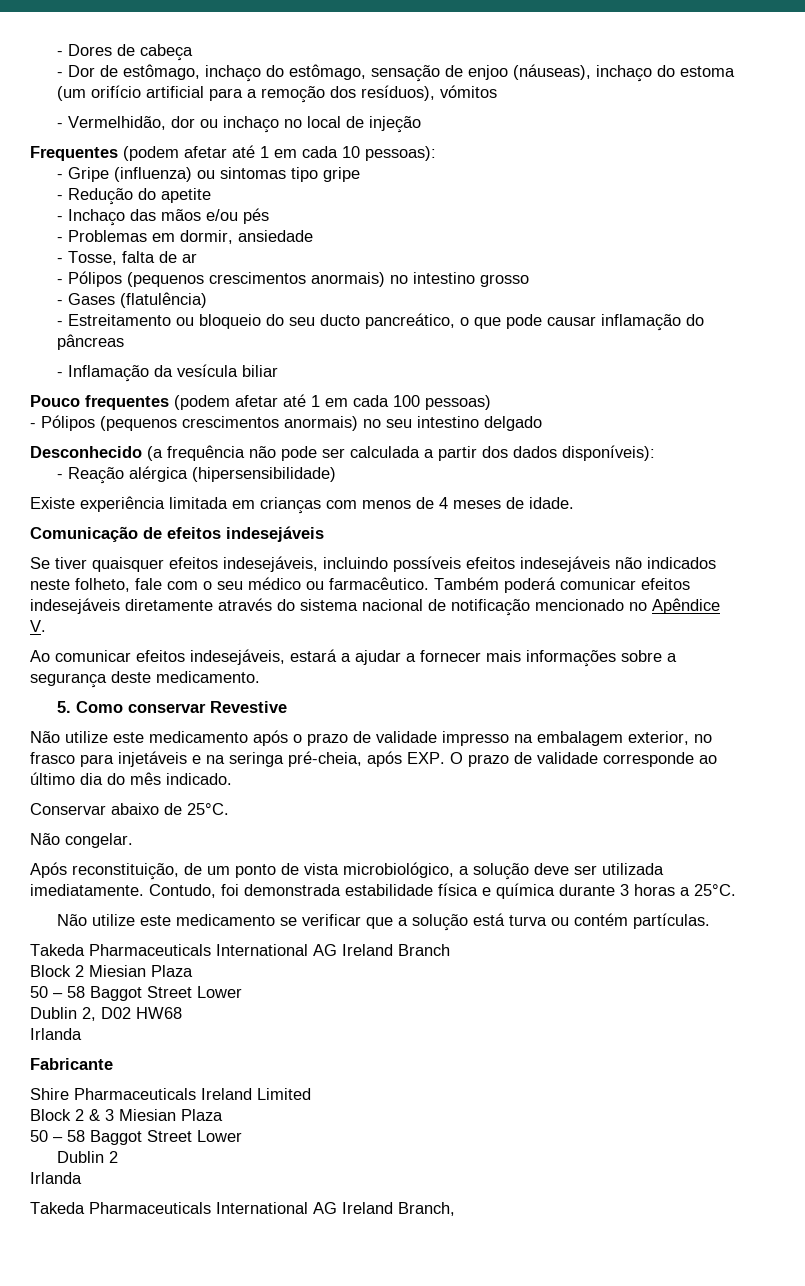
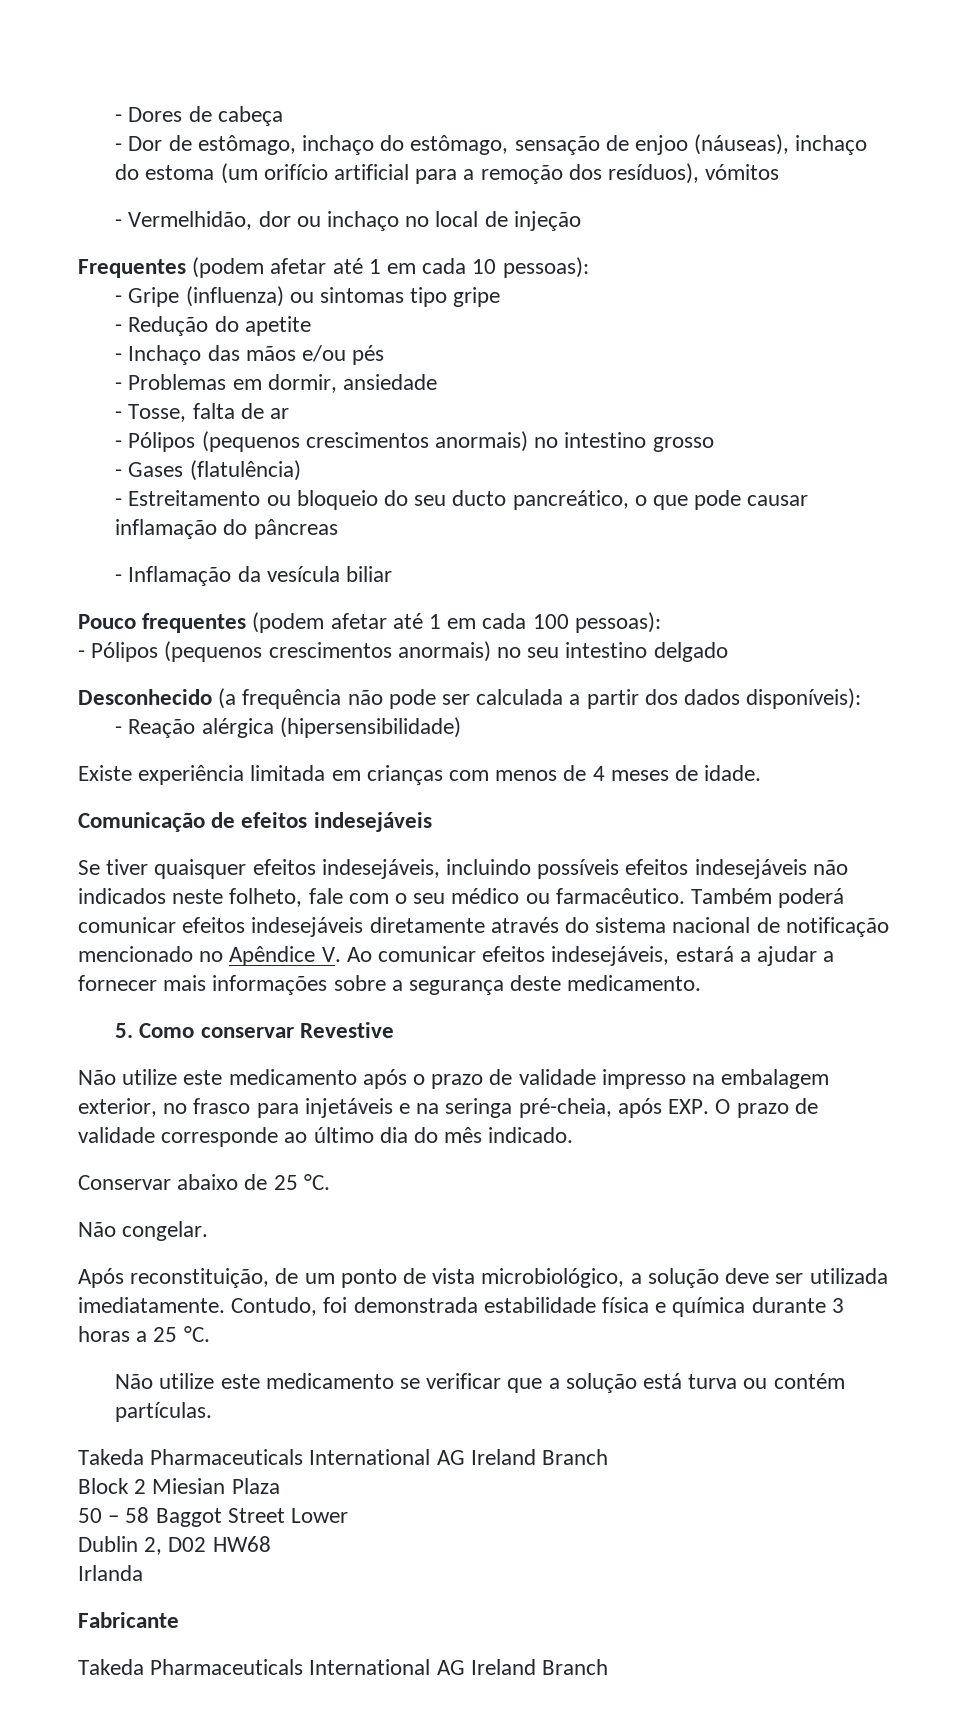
- Pouco frequentes (podem afetar até 1 em cada 100 pessoas)
+ Pouco frequentes (podem afetar até 1 em cada 100 pessoas):
- Também poderá comunicar efeitos indesejáveis diretamente através do sistema nacional de notificação mencionado no Apêndice V.
- Ao comunicar efeitos indesejáveis, estará a ajudar a fornecer mais informações sobre a segurança deste medicamento.
+ Também poderá comunicar efeitos indesejáveis diretamente através do sistema nacional de notificação mencionado no Apêndice V. Ao comunicar efeitos indesejáveis, estará a ajudar a fornecer mais informações sobre a segurança deste medicamento.
- Conservar abaixo de 25°C.
+ Conservar abaixo de 25 °C.
- Contudo, foi demonstrada estabilidade física e química durante 3 horas a 25°C.
+ Contudo, foi demonstrada estabilidade física e química durante 3 horas a 25 °C.
  Fabricante
- Shire Pharmaceuticals Ireland Limited
- Block 2 & 3 Miesian Plaza
- 50 – 58 Baggot Street Lower
- Dublin 2
- Irlanda
- Takeda Pharmaceuticals International AG Ireland Branch,
+ Takeda Pharmaceuticals International AG Ireland Branch

